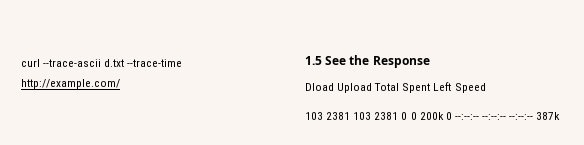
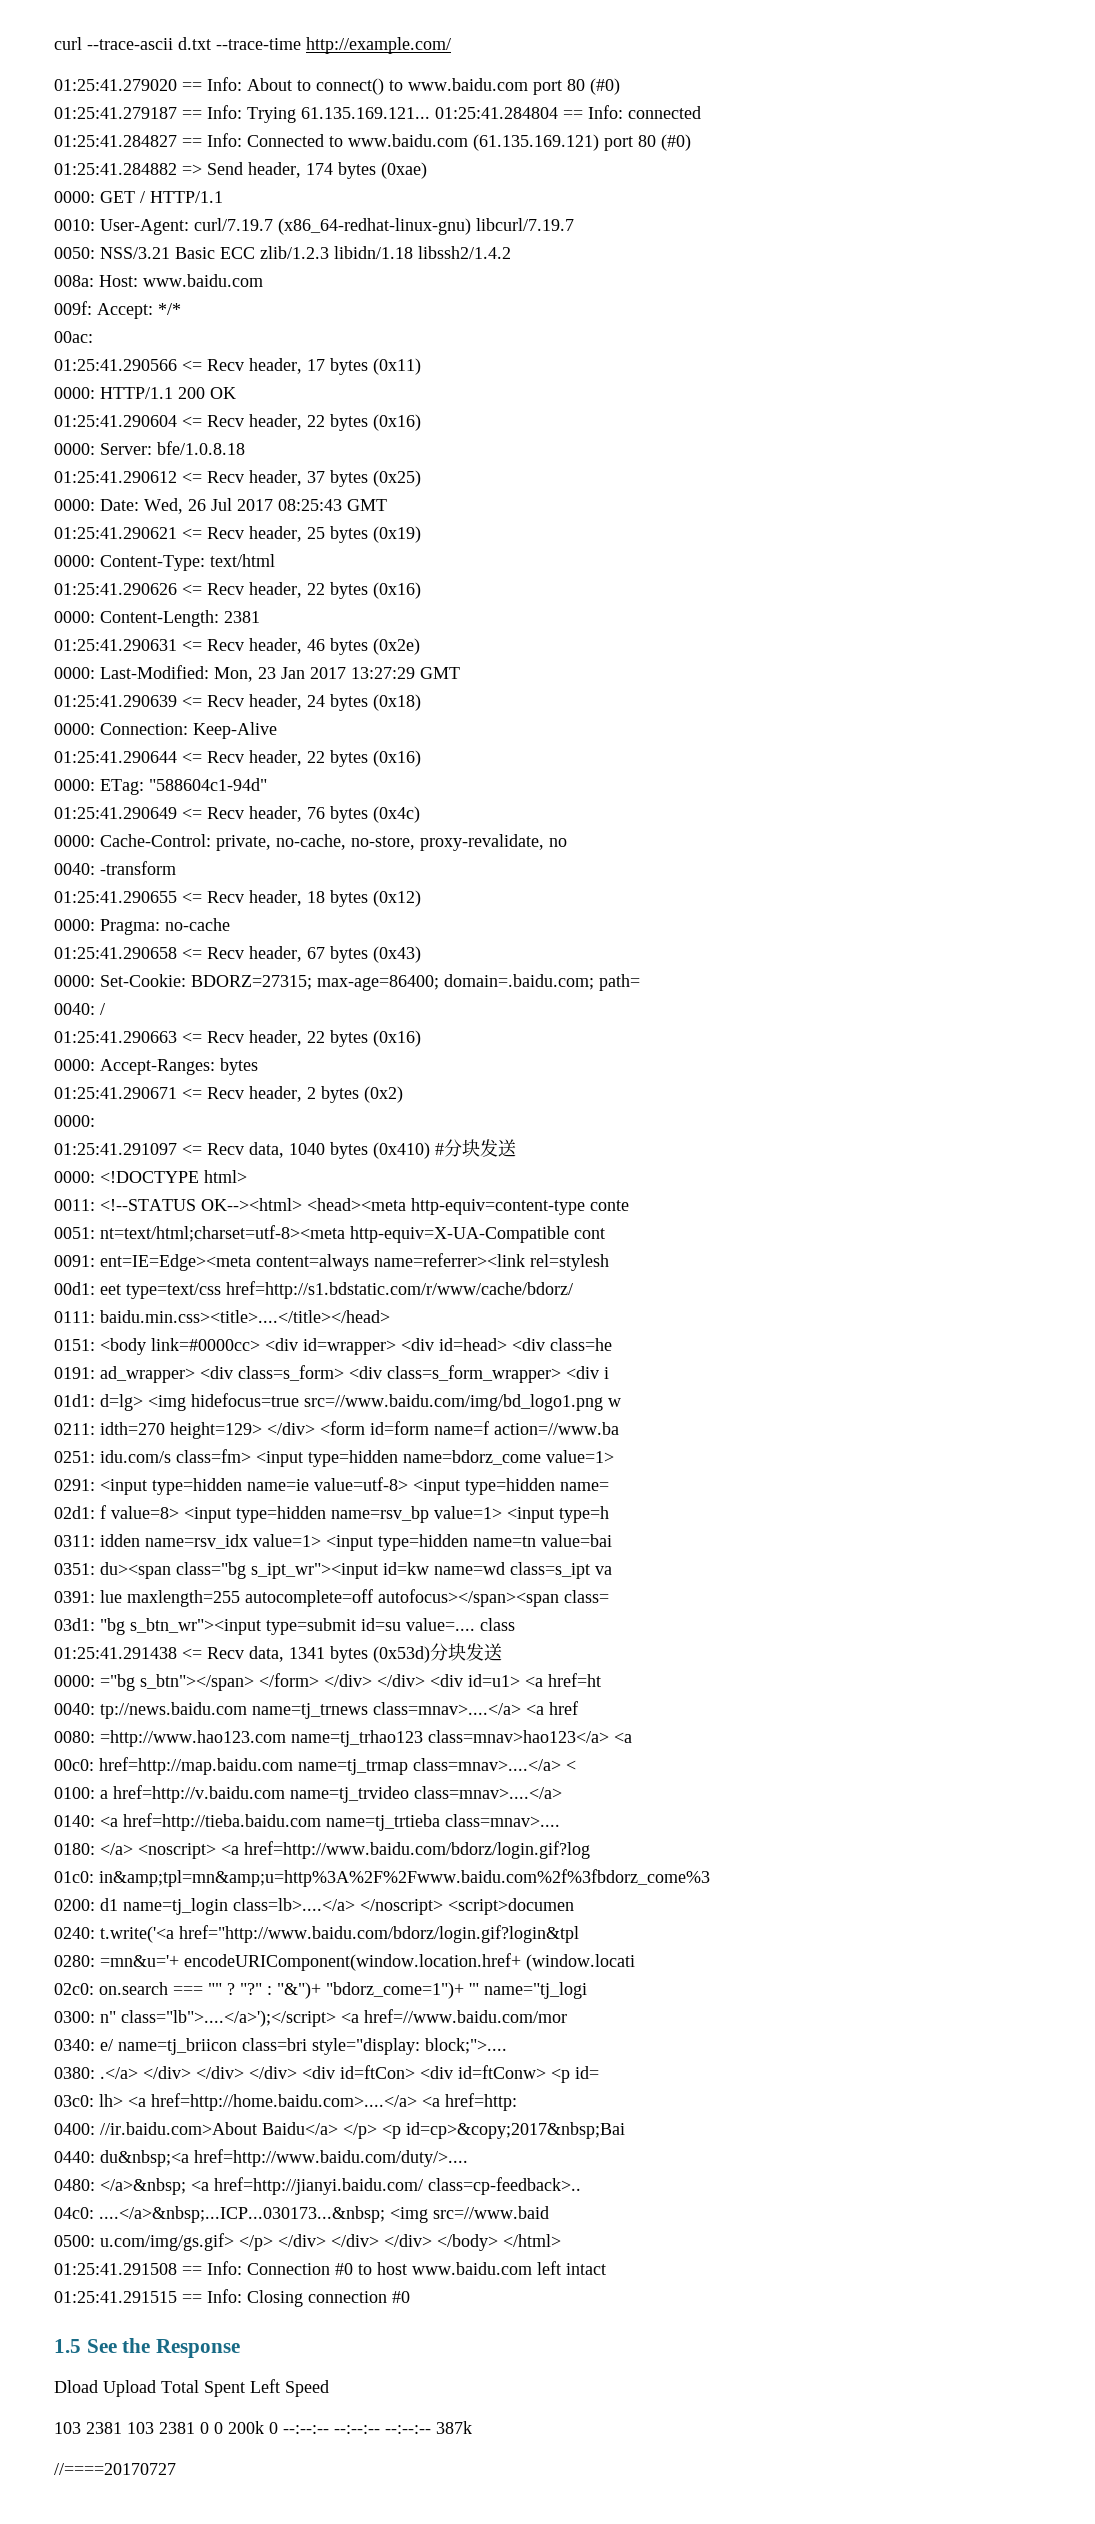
+ 01:25:41.279020 == Info: About to connect() to www.baidu.com port 80 (#0)
+ 01:25:41.279187 == Info: Trying 61.135.169.121... 01:25:41.284804 == Info: connected
+ 01:25:41.284827 == Info: Connected to www.baidu.com (61.135.169.121) port 80 (#0)
+ 01:25:41.284882 => Send header, 174 bytes (0xae)
+ 0000: GET / HTTP/1.1
+ 0010: User-Agent: curl/7.19.7 (x86_64-redhat-linux-gnu) libcurl/7.19.7
+ 0050: NSS/3.21 Basic ECC zlib/1.2.3 libidn/1.18 libssh2/1.4.2
+ 008a: Host: www.baidu.com
+ 009f: Accept: */*
+ 00ac:
+ 01:25:41.290566 <= Recv header, 17 bytes (0x11)
+ 0000: HTTP/1.1 200 OK
+ 01:25:41.290604 <= Recv header, 22 bytes (0x16)
+ 0000: Server: bfe/1.0.8.18
+ 01:25:41.290612 <= Recv header, 37 bytes (0x25)
+ 0000: Date: Wed, 26 Jul 2017 08:25:43 GMT
+ 01:25:41.290621 <= Recv header, 25 bytes (0x19)
+ 0000: Content-Type: text/html
+ 01:25:41.290626 <= Recv header, 22 bytes (0x16)
+ 0000: Content-Length: 2381
+ 01:25:41.290631 <= Recv header, 46 bytes (0x2e)
+ 0000: Last-Modified: Mon, 23 Jan 2017 13:27:29 GMT
+ 01:25:41.290639 <= Recv header, 24 bytes (0x18)
+ 0000: Connection: Keep-Alive
+ 01:25:41.290644 <= Recv header, 22 bytes (0x16)
+ 0000: ETag: "588604c1-94d"
+ 01:25:41.290649 <= Recv header, 76 bytes (0x4c)
+ 0000: Cache-Control: private, no-cache, no-store, proxy-revalidate, no
+ 0040: -transform
+ 01:25:41.290655 <= Recv header, 18 bytes (0x12)
+ 0000: Pragma: no-cache
+ 01:25:41.290658 <= Recv header, 67 bytes (0x43)
+ 0000: Set-Cookie: BDORZ=27315; max-age=86400; domain=.baidu.com; path=
+ 0040: /
+ 01:25:41.290663 <= Recv header, 22 bytes (0x16)
+ 0000: Accept-Ranges: bytes
+ 01:25:41.290671 <= Recv header, 2 bytes (0x2)
+ 0000:
+ 01:25:41.291097 <= Recv data, 1040 bytes (0x410) #分块发送
+ 0000: <!DOCTYPE html>
+ 0011: <!--STATUS OK--><html> <head><meta http-equiv=content-type conte
+ 0051: nt=text/html;charset=utf-8><meta http-equiv=X-UA-Compatible cont
+ 0091: ent=IE=Edge><meta content=always name=referrer><link rel=stylesh
+ 00d1: eet type=text/css href=http://s1.bdstatic.com/r/www/cache/bdorz/
+ 0111: baidu.min.css><title>....</title></head>
+ 0151: <body link=#0000cc> <div id=wrapper> <div id=head> <div class=he
+ 0191: ad_wrapper> <div class=s_form> <div class=s_form_wrapper> <div i
+ 01d1: d=lg> <img hidefocus=true src=//www.baidu.com/img/bd_logo1.png w
+ 0211: idth=270 height=129> </div> <form id=form name=f action=//www.ba
+ 0251: idu.com/s class=fm> <input type=hidden name=bdorz_come value=1>
+ 0291: <input type=hidden name=ie value=utf-8> <input type=hidden name=
+ 02d1: f value=8> <input type=hidden name=rsv_bp value=1> <input type=h
+ 0311: idden name=rsv_idx value=1> <input type=hidden name=tn value=bai
+ 0351: du><span class="bg s_ipt_wr"><input id=kw name=wd class=s_ipt va
+ 0391: lue maxlength=255 autocomplete=off autofocus></span><span class=
+ 03d1: "bg s_btn_wr"><input type=submit id=su value=.... class
+ 01:25:41.291438 <= Recv data, 1341 bytes (0x53d)分块发送
+ 0000: ="bg s_btn"></span> </form> </div> </div> <div id=u1> <a href=ht
+ 0040: tp://news.baidu.com name=tj_trnews class=mnav>....</a> <a href
+ 0080: =http://www.hao123.com name=tj_trhao123 class=mnav>hao123</a> <a
+ 00c0: href=http://map.baidu.com name=tj_trmap class=mnav>....</a> <
+ 0100: a href=http://v.baidu.com name=tj_trvideo class=mnav>....</a>
+ 0140: <a href=http://tieba.baidu.com name=tj_trtieba class=mnav>....
+ 0180: </a> <noscript> <a href=http://www.baidu.com/bdorz/login.gif?log
+ 01c0: in&amp;tpl=mn&amp;u=http%3A%2F%2Fwww.baidu.com%2f%3fbdorz_come%3
+ 0200: d1 name=tj_login class=lb>....</a> </noscript> <script>documen
+ 0240: t.write('<a href="http://www.baidu.com/bdorz/login.gif?login&tpl
+ 0280: =mn&u='+ encodeURIComponent(window.location.href+ (window.locati
+ 02c0: on.search === "" ? "?" : "&")+ "bdorz_come=1")+ '" name="tj_logi
+ 0300: n" class="lb">....</a>');</script> <a href=//www.baidu.com/mor
+ 0340: e/ name=tj_briicon class=bri style="display: block;">....
+ 0380: .</a> </div> </div> </div> <div id=ftCon> <div id=ftConw> <p id=
+ 03c0: lh> <a href=http://home.baidu.com>....</a> <a href=http:
+ 0400: //ir.baidu.com>About Baidu</a> </p> <p id=cp>&copy;2017&nbsp;Bai
+ 0440: du&nbsp;<a href=http://www.baidu.com/duty/>....
+ 0480: </a>&nbsp; <a href=http://jianyi.baidu.com/ class=cp-feedback>..
+ 04c0: ....</a>&nbsp;...ICP...030173...&nbsp; <img src=//www.baid
+ 0500: u.com/img/gs.gif> </p> </div> </div> </div> </body> </html>
+ 01:25:41.291508 == Info: Connection #0 to host www.baidu.com left intact
+ 01:25:41.291515 == Info: Closing connection #0
+ //====20170727

